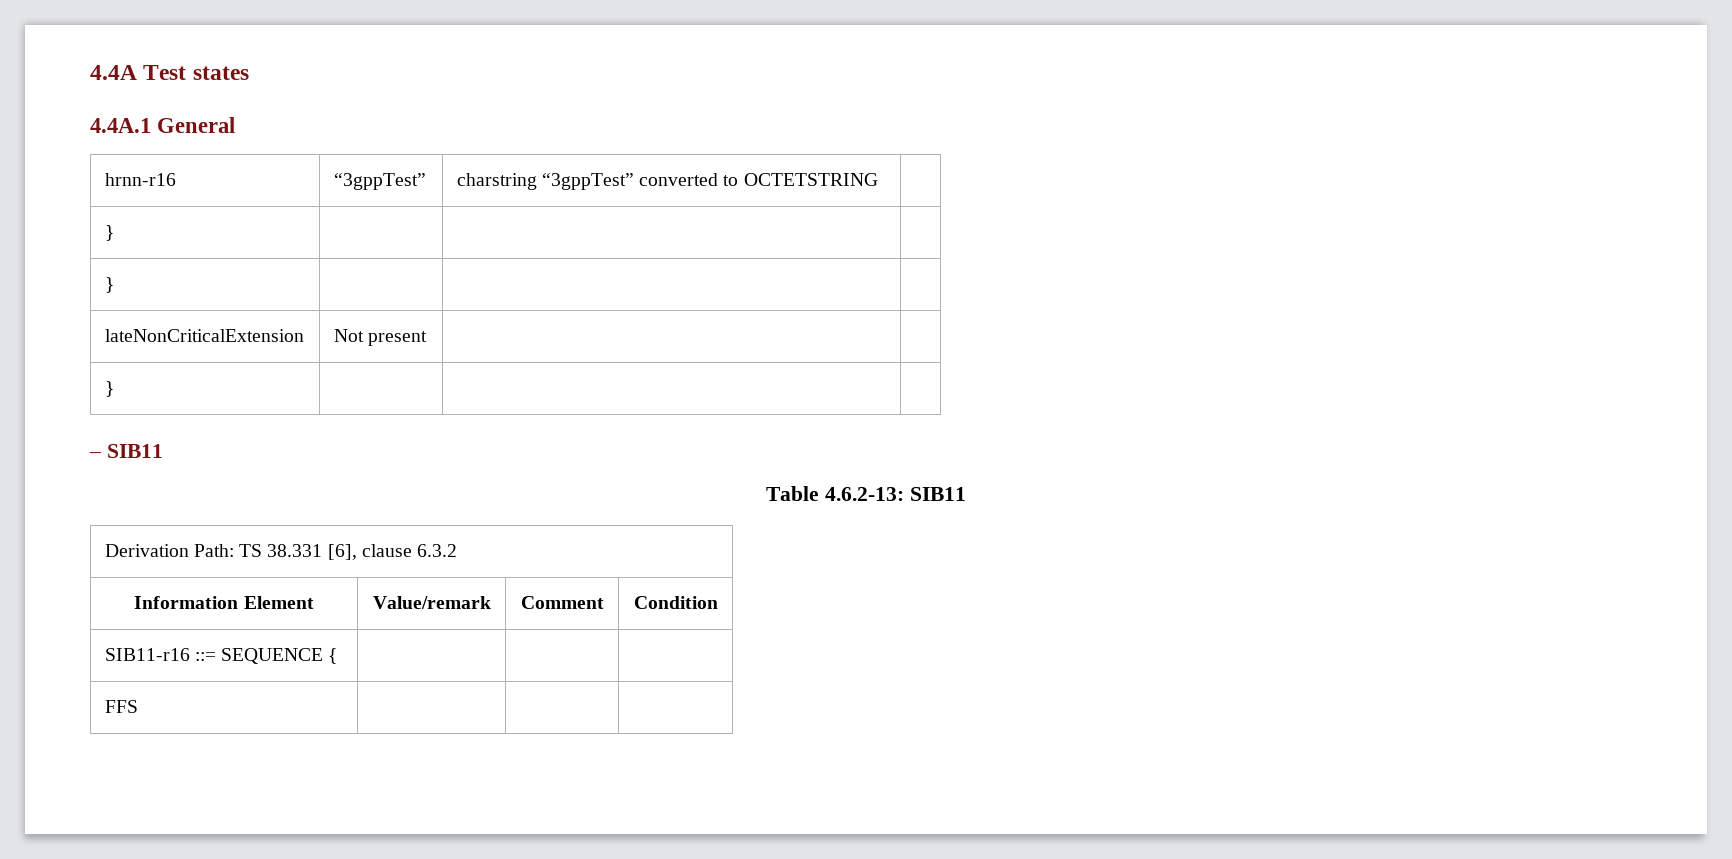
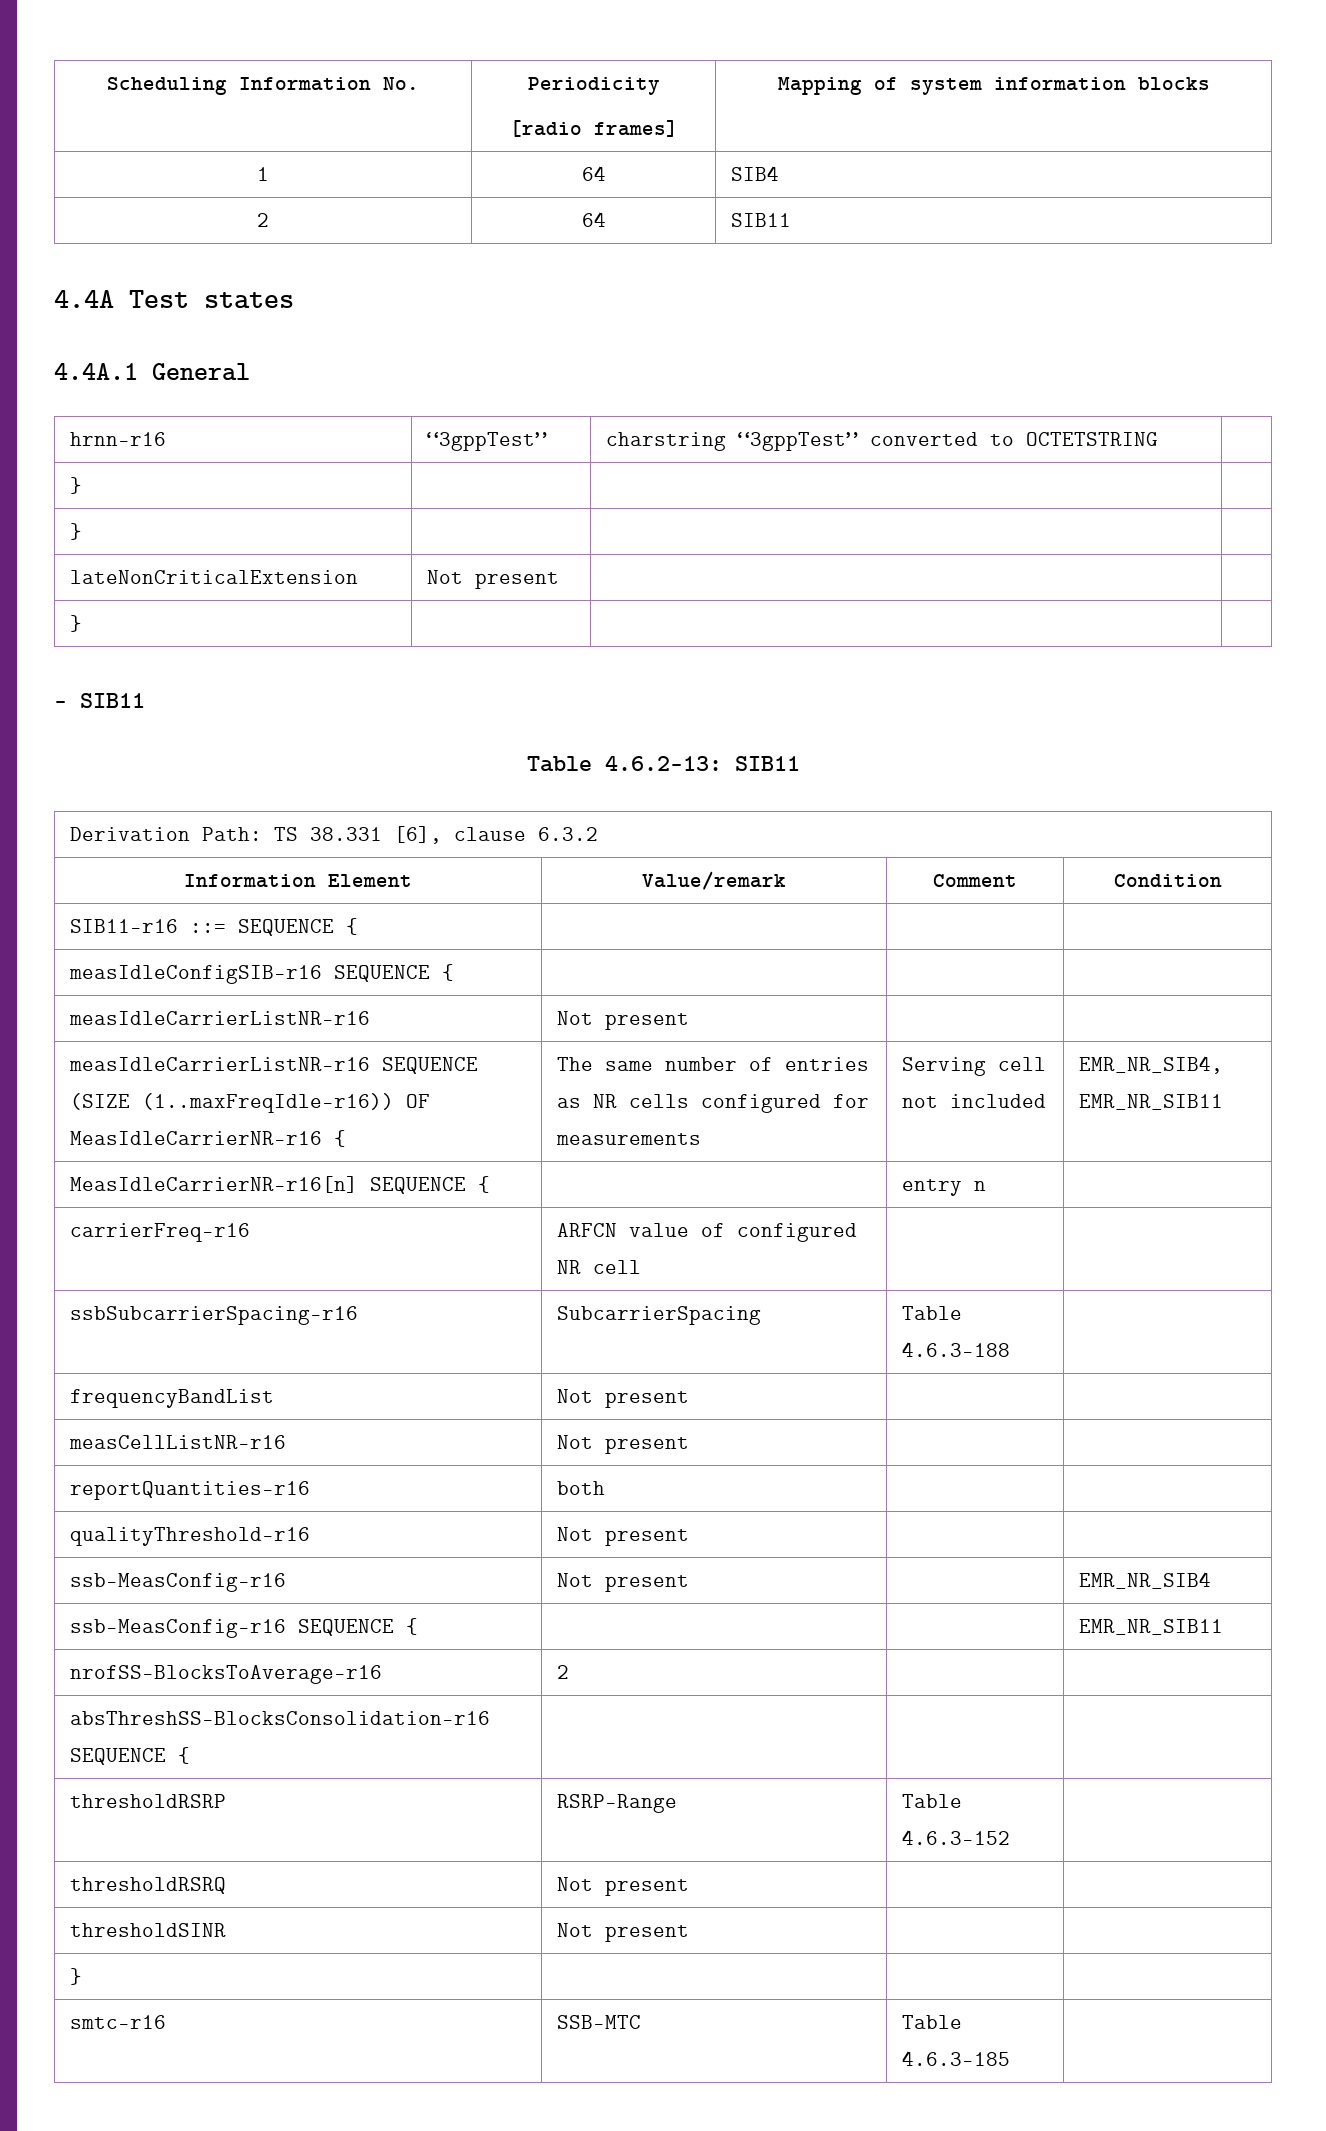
+ Scheduling Information No. | Periodicity
+ [radio frames] | Mapping of system information blocks
+ 1 | 64 | SIB4
+ 2 | 64 | SIB11
- FFS | | |
+ measIdleConfigSIB-r16 SEQUENCE { | | |
+ measIdleCarrierListNR-r16 | Not present | |
+ measIdleCarrierListNR-r16 SEQUENCE (SIZE (1..maxFreqIdle-r16)) OF MeasIdleCarrierNR-r16 { | The same number of entries as NR cells configured for measurements | Serving cell not included | EMR_NR_SIB4, EMR_NR_SIB11
+ MeasIdleCarrierNR-r16[n] SEQUENCE { | | entry n |
+ carrierFreq-r16 | ARFCN value of configured NR cell | |
+ ssbSubcarrierSpacing-r16 | SubcarrierSpacing | Table 4.6.3-188 |
+ frequencyBandList | Not present | |
+ measCellListNR-r16 | Not present | |
+ reportQuantities-r16 | both | |
+ qualityThreshold-r16 | Not present | |
+ ssb-MeasConfig-r16 | Not present | | EMR_NR_SIB4
+ ssb-MeasConfig-r16 SEQUENCE { | | | EMR_NR_SIB11
+ nrofSS-BlocksToAverage-r16 | 2 | |
+ absThreshSS-BlocksConsolidation-r16 SEQUENCE { | | |
+ thresholdRSRP | RSRP-Range | Table 4.6.3-152 |
+ thresholdRSRQ | Not present | |
+ thresholdSINR | Not present | |
+ } | | |
+ smtc-r16 | SSB-MTC | Table 4.6.3-185 |

